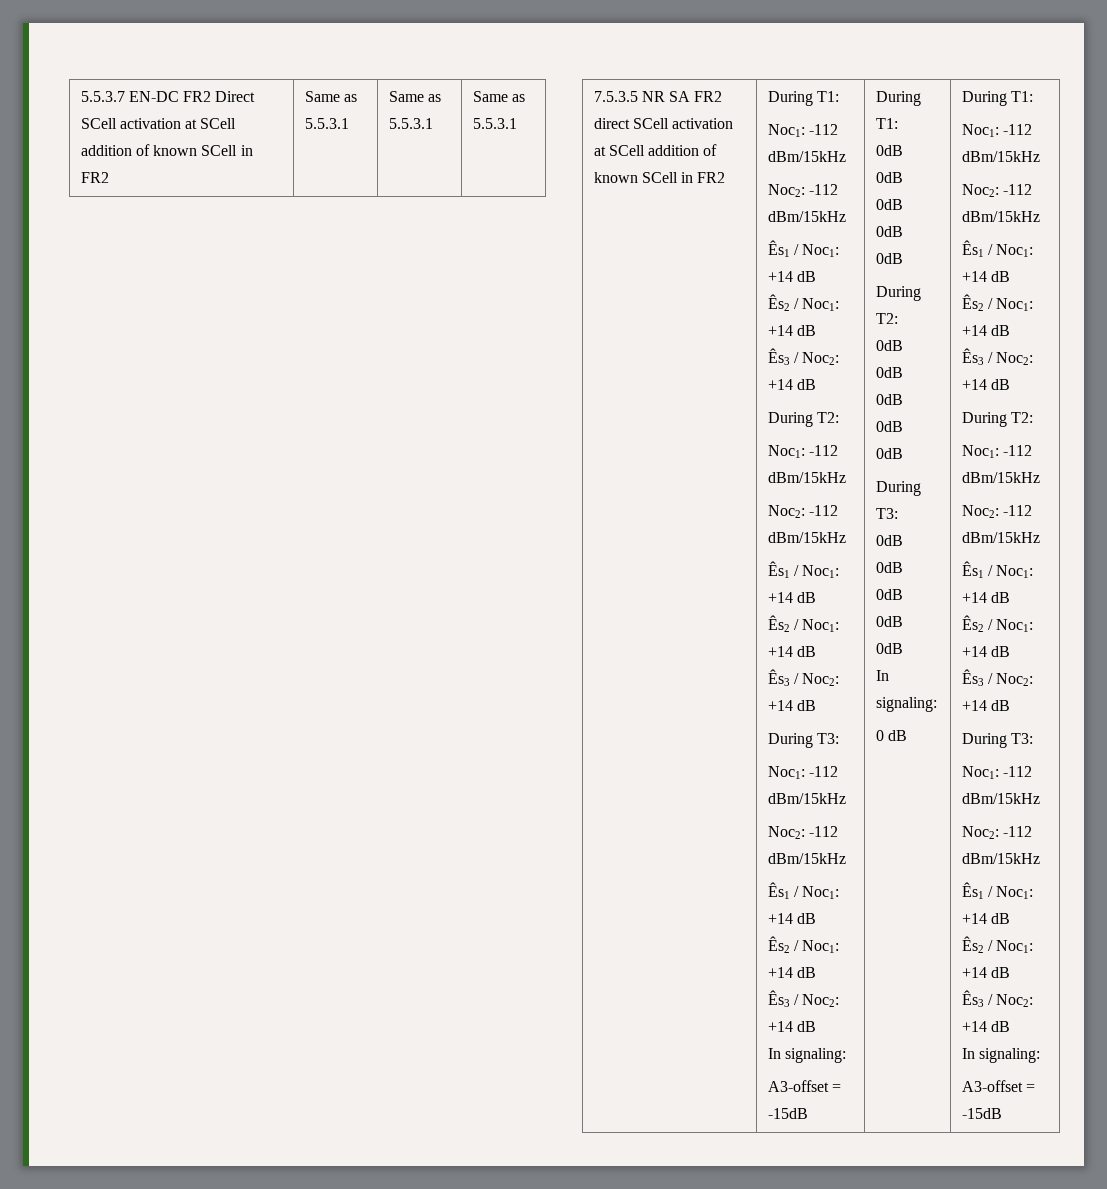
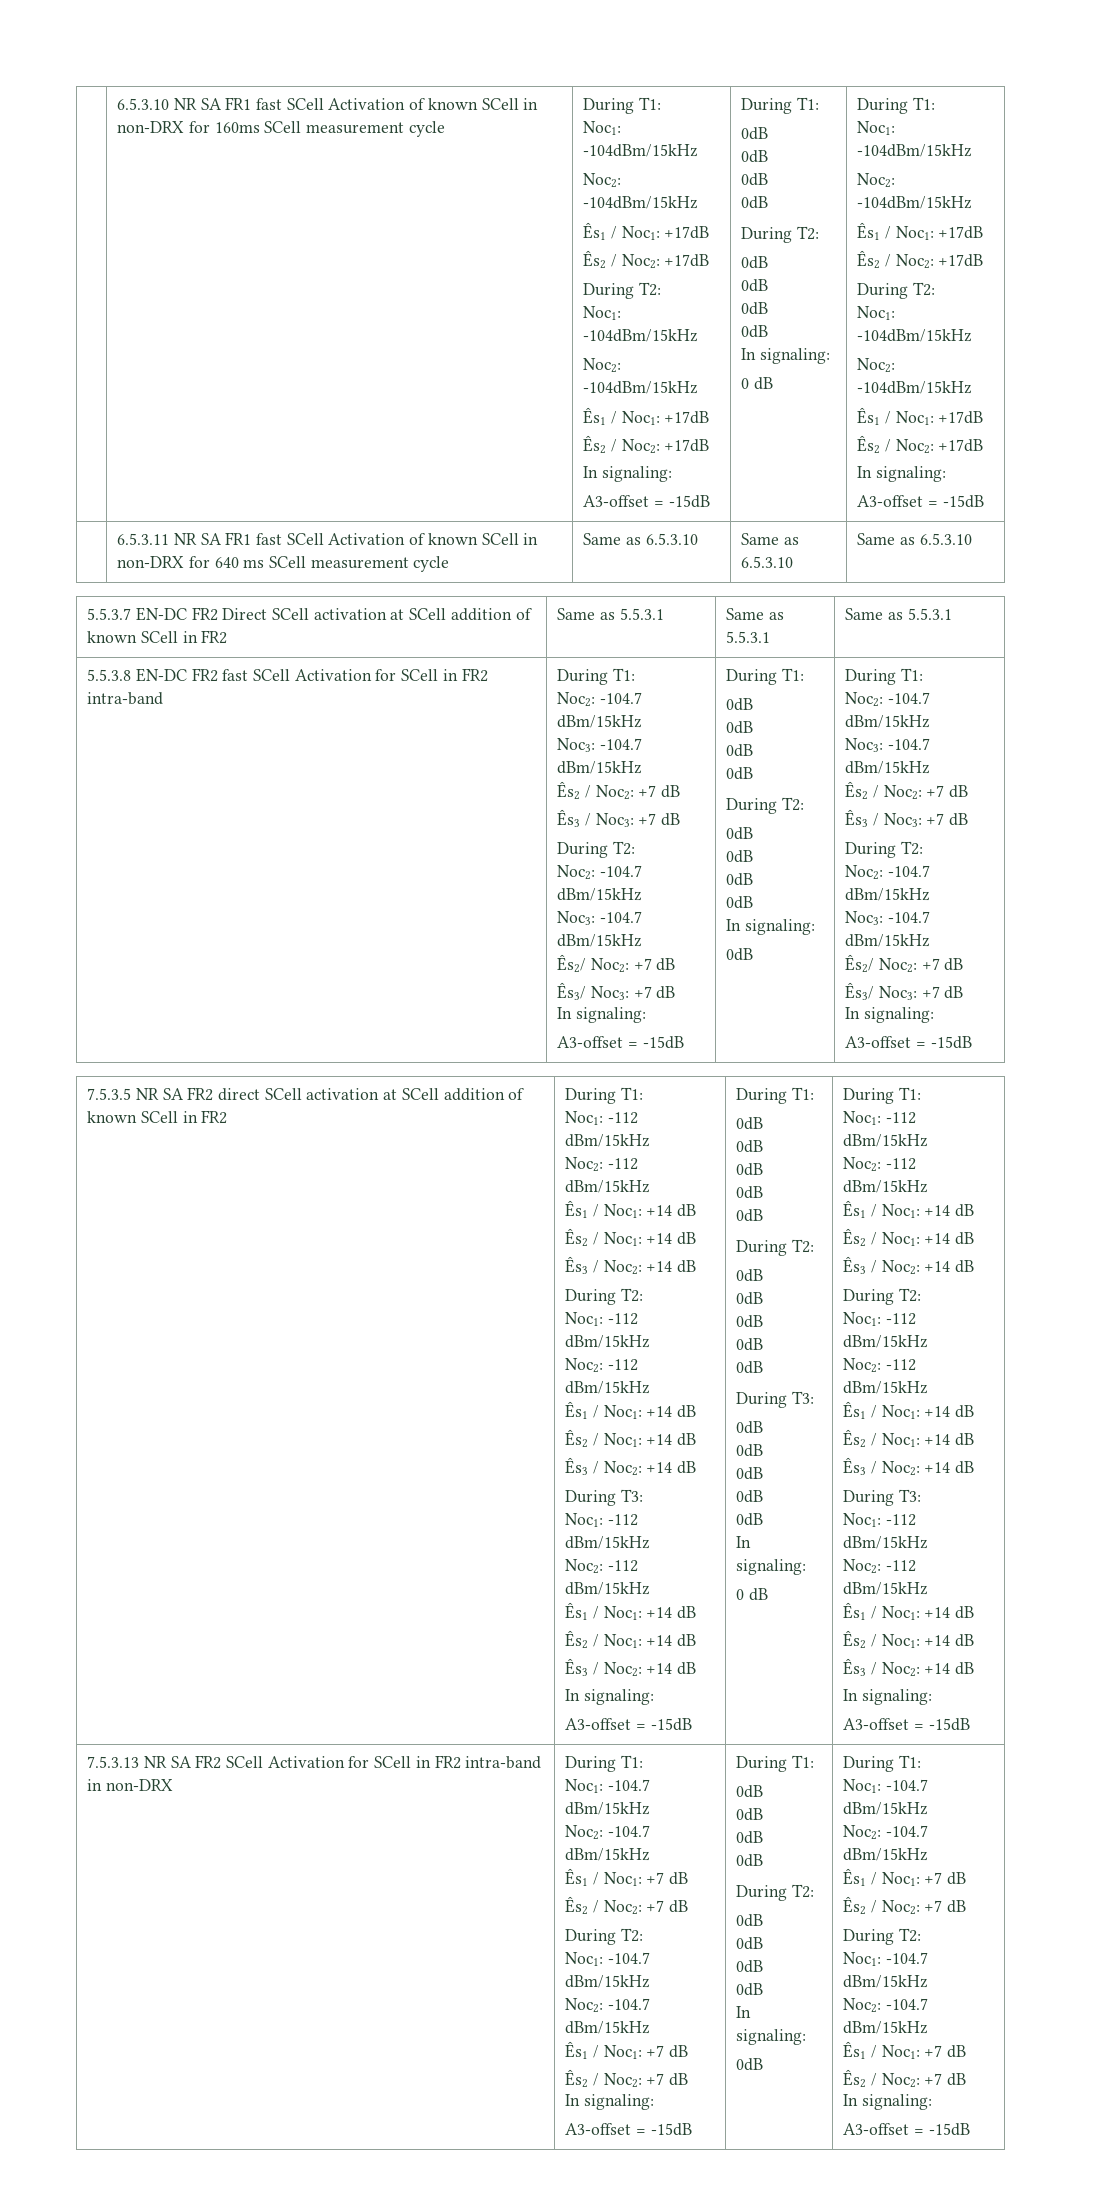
+ 6.5.3.10 NR SA FR1 fast SCell Activation of known SCell in non-DRX for 160ms SCell measurement cycle | During T1:
+ Noc1: -104dBm/15kHz
+ Noc2: -104dBm/15kHz
+ Ês1 / Noc1: +17dB
+ Ês2 / Noc2: +17dB
+ During T2:
+ Noc1: -104dBm/15kHz
+ Noc2: -104dBm/15kHz
+ Ês1 / Noc1: +17dB
+ Ês2 / Noc2: +17dB
+ In signaling:
+ A3-offset = -15dB | During T1:
+ 0dB
+ 0dB
+ 0dB
+ 0dB
+ During T2:
+ 0dB
+ 0dB
+ 0dB
+ 0dB
+ In signaling:
+ 0 dB | During T1:
+ Noc1: -104dBm/15kHz
+ Noc2: -104dBm/15kHz
+ Ês1 / Noc1: +17dB
+ Ês2 / Noc2: +17dB
+ During T2:
+ Noc1: -104dBm/15kHz
+ Noc2: -104dBm/15kHz
+ Ês1 / Noc1: +17dB
+ Ês2 / Noc2: +17dB
+ In signaling:
+ A3-offset = -15dB
+ | 6.5.3.11 NR SA FR1 fast SCell Activation of known SCell in non-DRX for 640 ms SCell measurement cycle | Same as 6.5.3.10 | Same as 6.5.3.10 | Same as 6.5.3.10
+ 5.5.3.8 EN-DC FR2 fast SCell Activation for SCell in FR2 intra-band | During T1:
+ Noc2: -104.7 dBm/15kHz
+ Noc3: -104.7 dBm/15kHz
+ Ês2 / Noc2: +7 dB
+ Ês3 / Noc3: +7 dB
+ During T2:
+ Noc2: -104.7 dBm/15kHz
+ Noc3: -104.7 dBm/15kHz
+ Ês2/ Noc2: +7 dB
+ Ês3/ Noc3: +7 dB
+ In signaling:
+ A3-offset = -15dB | During T1:
+ 0dB
+ 0dB
+ 0dB
+ 0dB
+ During T2:
+ 0dB
+ 0dB
+ 0dB
+ 0dB
+ In signaling:
+ 0dB | During T1:
+ Noc2: -104.7 dBm/15kHz
+ Noc3: -104.7 dBm/15kHz
+ Ês2 / Noc2: +7 dB
+ Ês3 / Noc3: +7 dB
+ During T2:
+ Noc2: -104.7 dBm/15kHz
+ Noc3: -104.7 dBm/15kHz
+ Ês2/ Noc2: +7 dB
+ Ês3/ Noc3: +7 dB
+ In signaling:
+ A3-offset = -15dB
+ 7.5.3.13 NR SA FR2 SCell Activation for SCell in FR2 intra-band in non-DRX | During T1:
+ Noc1: -104.7 dBm/15kHz
+ Noc2: -104.7 dBm/15kHz
+ Ês1 / Noc1: +7 dB
+ Ês2 / Noc2: +7 dB
+ During T2:
+ Noc1: -104.7 dBm/15kHz
+ Noc2: -104.7 dBm/15kHz
+ Ês1 / Noc1: +7 dB
+ Ês2 / Noc2: +7 dB
+ In signaling:
+ A3-offset = -15dB | During T1:
+ 0dB
+ 0dB
+ 0dB
+ 0dB
+ During T2:
+ 0dB
+ 0dB
+ 0dB
+ 0dB
+ In signaling:
+ 0dB | During T1:
+ Noc1: -104.7 dBm/15kHz
+ Noc2: -104.7 dBm/15kHz
+ Ês1 / Noc1: +7 dB
+ Ês2 / Noc2: +7 dB
+ During T2:
+ Noc1: -104.7 dBm/15kHz
+ Noc2: -104.7 dBm/15kHz
+ Ês1 / Noc1: +7 dB
+ Ês2 / Noc2: +7 dB
+ In signaling:
+ A3-offset = -15dB

